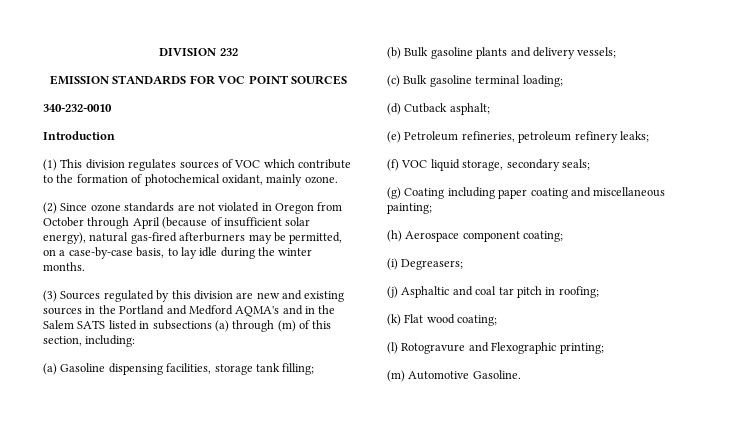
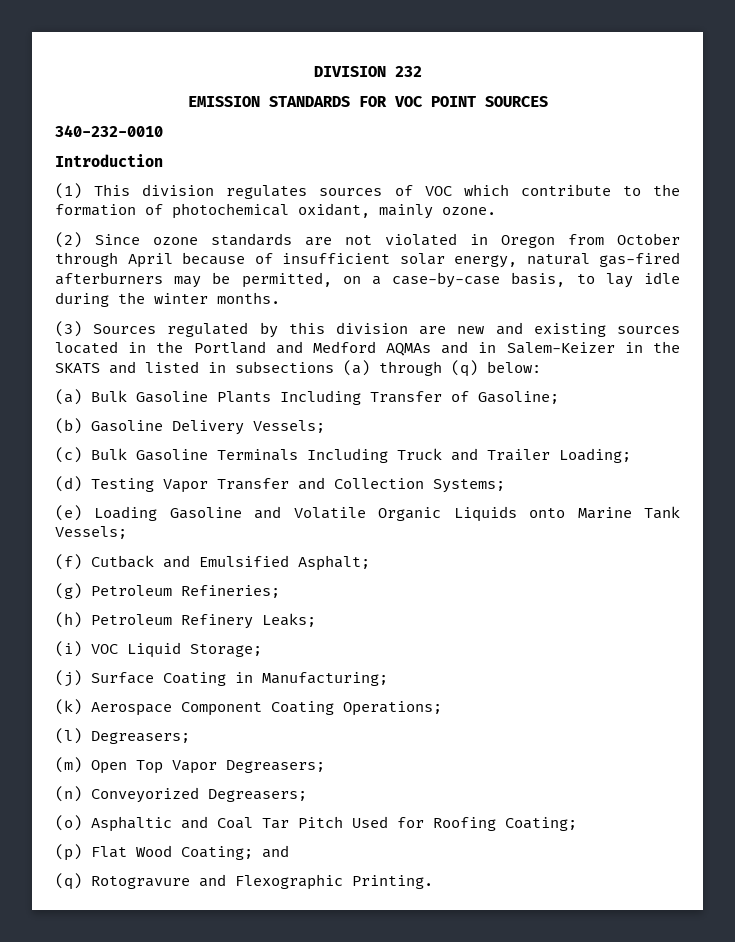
- (2) Since ozone standards are not violated in Oregon from October through April (because of insufficient solar energy), natural gas-fired afterburners may be permitted, on a case-by-case basis, to lay idle during the winter months.
+ (2) Since ozone standards are not violated in Oregon from October through April because of insufficient solar energy, natural gas-fired afterburners may be permitted, on a case-by-case basis, to lay idle during the winter months.
- (3) Sources regulated by this division are new and existing sources in the Portland and Medford AQMA's and in the Salem SATS listed in subsections (a) through (m) of this section, including:
- (a) Gasoline dispensing facilities, storage tank filling;
- (b) Bulk gasoline plants and delivery vessels;
- (c) Bulk gasoline terminal loading;
- (d) Cutback asphalt;
- (e) Petroleum refineries, petroleum refinery leaks;
- (f) VOC liquid storage, secondary seals;
- (g) Coating including paper coating and miscellaneous painting;
- (h) Aerospace component coating;
- (i) Degreasers;
- (j) Asphaltic and coal tar pitch in roofing;
- (k) Flat wood coating;
- (l) Rotogravure and Flexographic printing;
- (m) Automotive Gasoline.
+ (3) Sources regulated by this division are new and existing sources located in the Portland and Medford AQMAs and in Salem-Keizer in the SKATS and listed in subsections (a) through (q) below:
+ (a) Bulk Gasoline Plants Including Transfer of Gasoline;
+ (b) Gasoline Delivery Vessels;
+ (c) Bulk Gasoline Terminals Including Truck and Trailer Loading;
+ (d) Testing Vapor Transfer and Collection Systems;
+ (e) Loading Gasoline and Volatile Organic Liquids onto Marine Tank Vessels;
+ (f) Cutback and Emulsified Asphalt;
+ (g) Petroleum Refineries;
+ (h) Petroleum Refinery Leaks;
+ (i) VOC Liquid Storage;
+ (j) Surface Coating in Manufacturing;
+ (k) Aerospace Component Coating Operations;
+ (l) Degreasers;
+ (m) Open Top Vapor Degreasers;
+ (n) Conveyorized Degreasers;
+ (o) Asphaltic and Coal Tar Pitch Used for Roofing Coating;
+ (p) Flat Wood Coating; and
+ (q) Rotogravure and Flexographic Printing.

